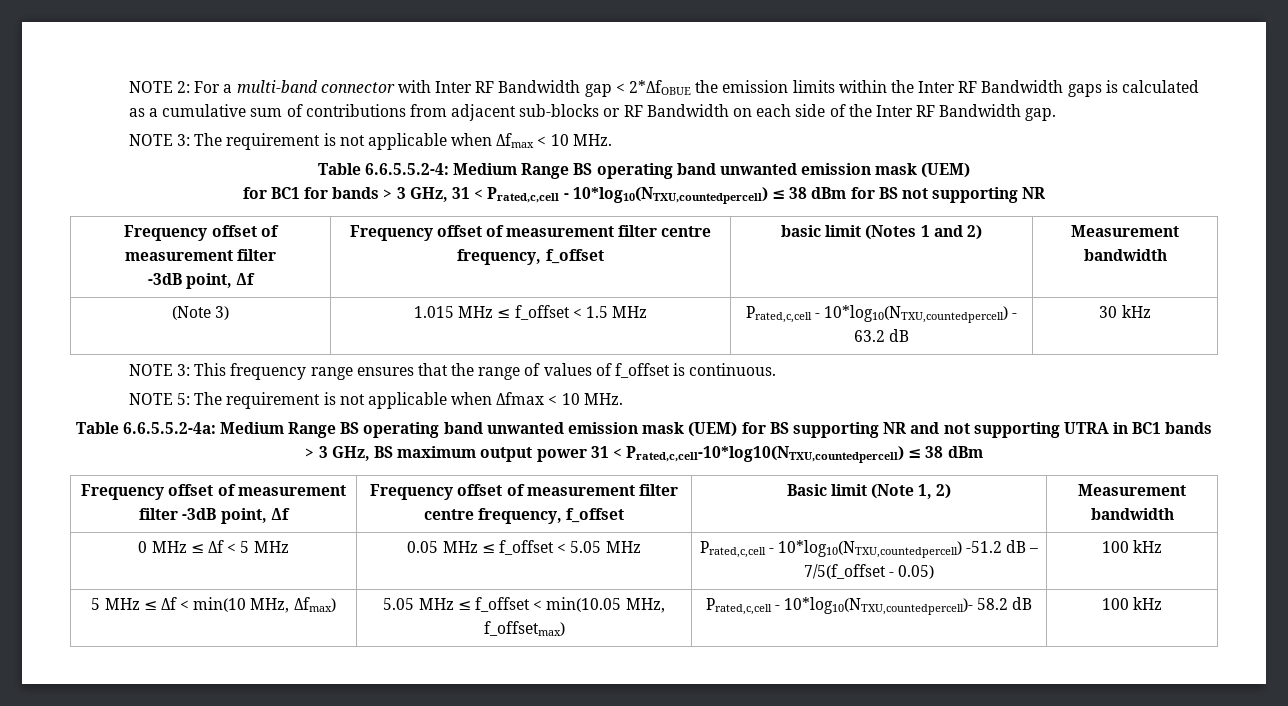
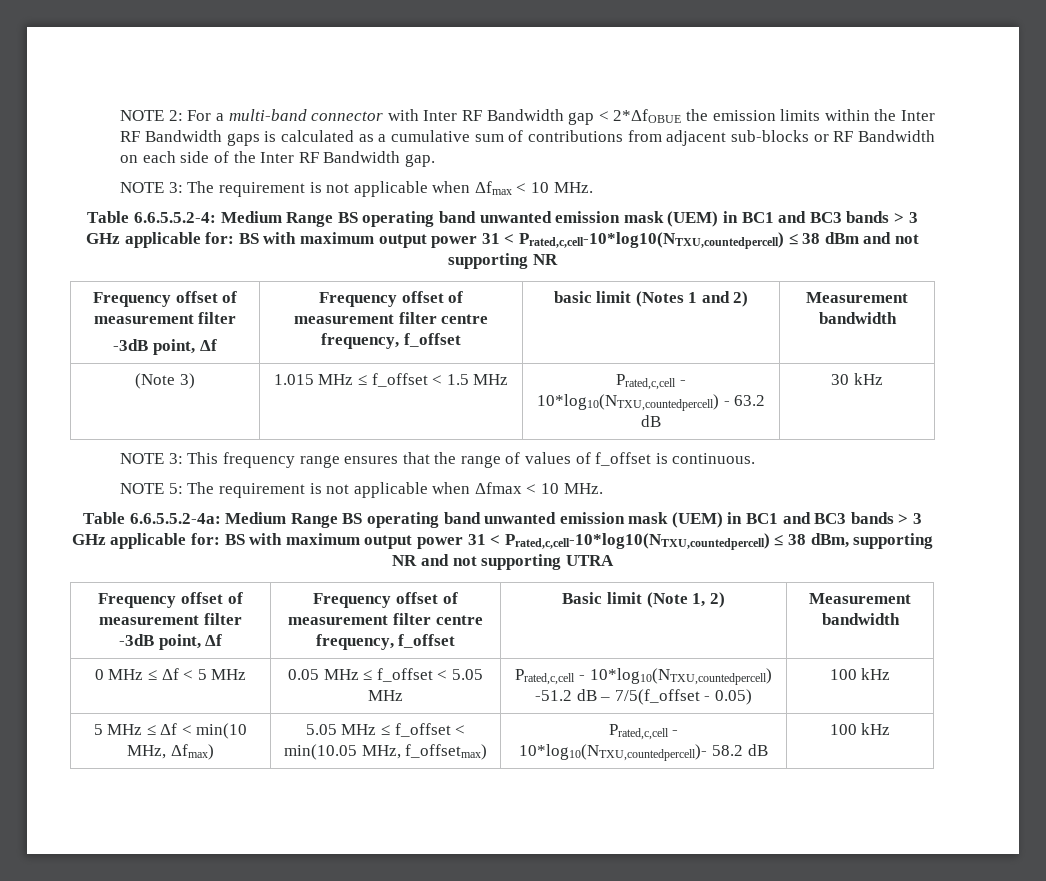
- Table 6.6.5.5.2-4: Medium Range BS operating band unwanted emission mask (UEM)
- for BC1 for bands > 3 GHz, 31 < Prated,c,cell - 10*log10(NTXU,countedpercell) ≤ 38 dBm for BS not supporting NR
+ Table 6.6.5.5.2-4: Medium Range BS operating band unwanted emission mask (UEM) in BC1 and BC3 bands > 3 GHz applicable for: BS with maximum output power 31 < Prated,c,cell-10*log10(NTXU,countedpercell) ≤ 38 dBm and not supporting NR
- Table 6.6.5.5.2-4a: Medium Range BS operating band unwanted emission mask (UEM) for BS supporting NR and not supporting UTRA in BC1 bands > 3 GHz, BS maximum output power 31 < Prated,c,cell-10*log10(NTXU,countedpercell) ≤ 38 dBm
+ Table 6.6.5.5.2-4a: Medium Range BS operating band unwanted emission mask (UEM) in BC1 and BC3 bands > 3 GHz applicable for: BS with maximum output power 31 < Prated,c,cell-10*log10(NTXU,countedpercell) ≤ 38 dBm, supporting NR and not supporting UTRA

